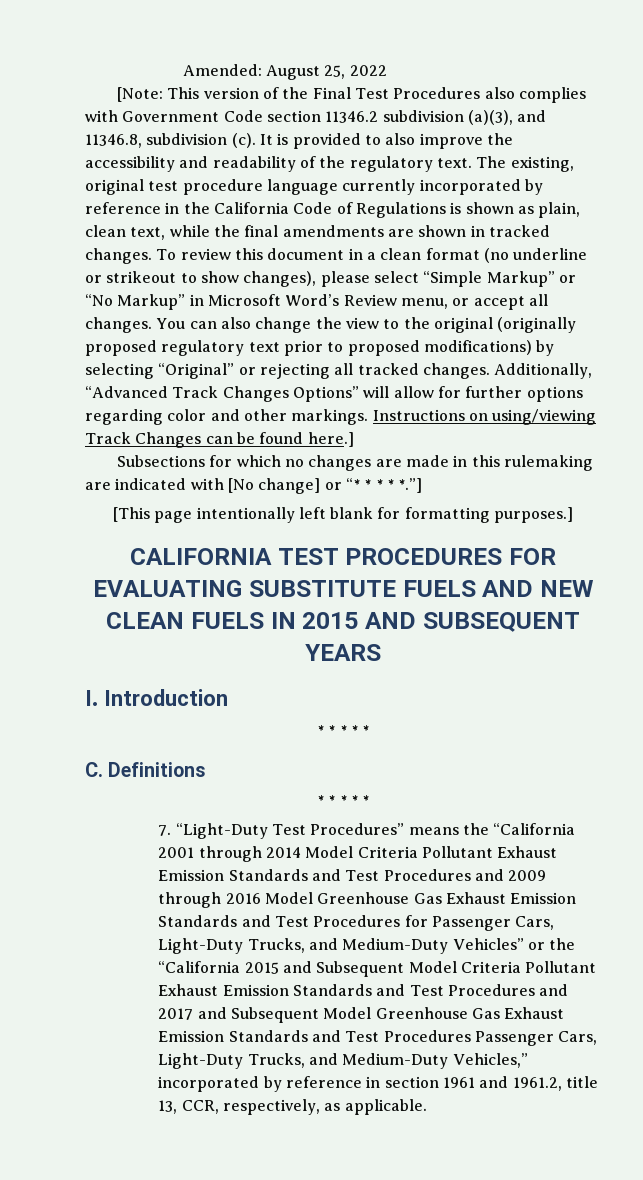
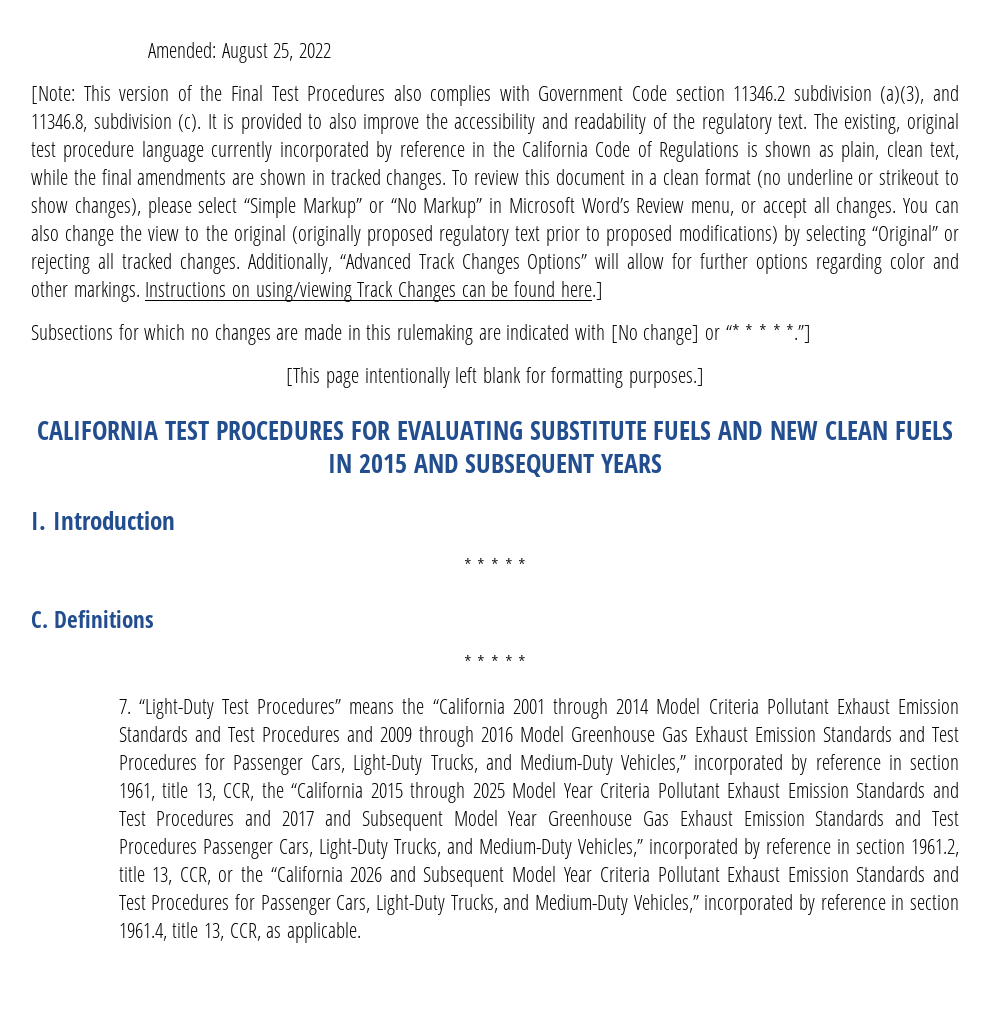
- 7. “Light-Duty Test Procedures” means the “California 2001 through 2014 Model Criteria Pollutant Exhaust Emission Standards and Test Procedures and 2009 through 2016 Model Greenhouse Gas Exhaust Emission Standards and Test Procedures for Passenger Cars, Light-Duty Trucks, and Medium-Duty Vehicles” or the “California 2015 and Subsequent Model Criteria Pollutant Exhaust Emission Standards and Test Procedures and 2017 and Subsequent Model Greenhouse Gas Exhaust Emission Standards and Test Procedures Passenger Cars, Light-Duty Trucks, and Medium-Duty Vehicles,” incorporated by reference in section 1961 and 1961.2, title 13, CCR, respectively, as applicable.
+ 7. “Light-Duty Test Procedures” means the “California 2001 through 2014 Model Criteria Pollutant Exhaust Emission Standards and Test Procedures and 2009 through 2016 Model Greenhouse Gas Exhaust Emission Standards and Test Procedures for Passenger Cars, Light-Duty Trucks, and Medium-Duty Vehicles,” incorporated by reference in section 1961, title 13, CCR, the “California 2015 through 2025 Model Year Criteria Pollutant Exhaust Emission Standards and Test Procedures and 2017 and Subsequent Model Year Greenhouse Gas Exhaust Emission Standards and Test Procedures Passenger Cars, Light-Duty Trucks, and Medium-Duty Vehicles,” incorporated by reference in section 1961.2, title 13, CCR, or the “California 2026 and Subsequent Model Year Criteria Pollutant Exhaust Emission Standards and Test Procedures for Passenger Cars, Light-Duty Trucks, and Medium-Duty Vehicles,” incorporated by reference in section 1961.4, title 13, CCR, as applicable.

